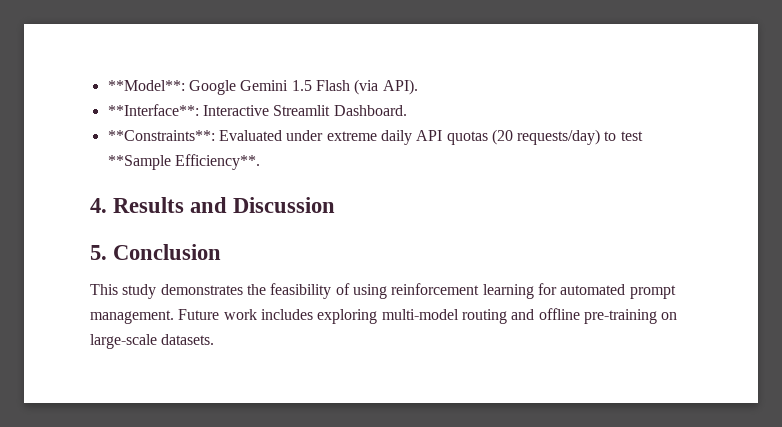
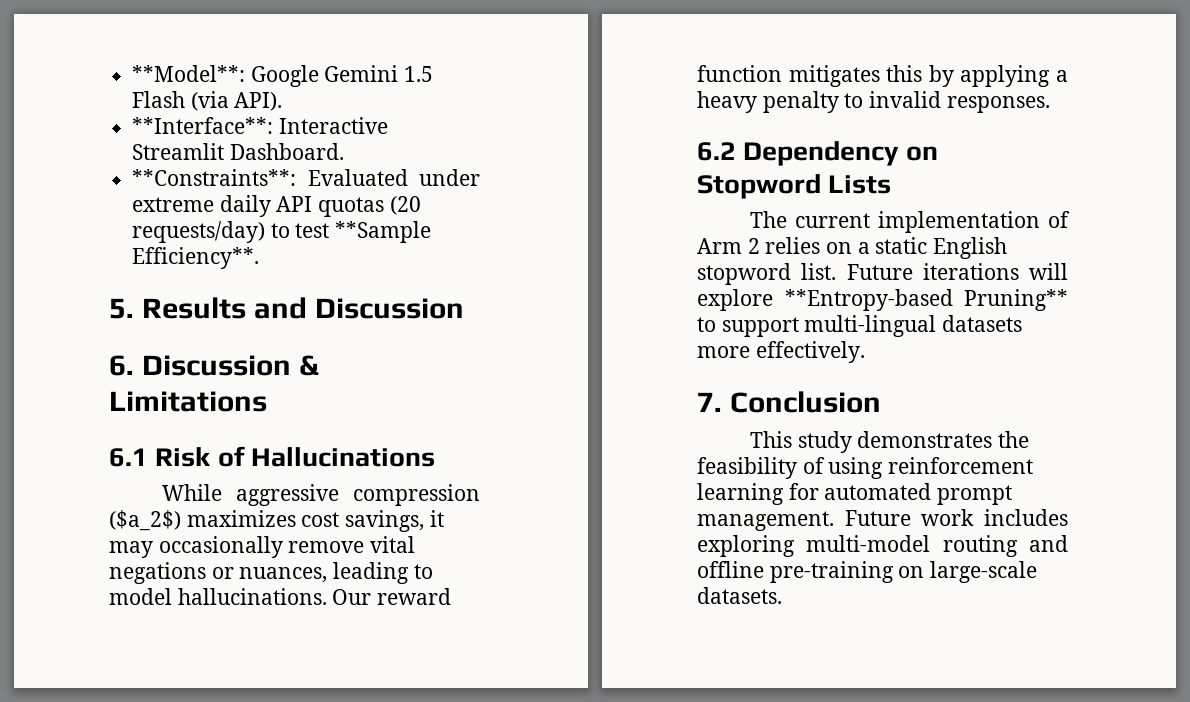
- 4. Results and Discussion
+ 5. Results and Discussion
- 5. Conclusion
+ 6. Discussion & Limitations
+ 6.1 Risk of Hallucinations
+ While aggressive compression ($a_2$) maximizes cost savings, it may occasionally remove vital negations or nuances, leading to model hallucinations. Our reward function mitigates this by applying a heavy penalty to invalid responses.
+ 6.2 Dependency on Stopword Lists
+ The current implementation of Arm 2 relies on a static English stopword list. Future iterations will explore **Entropy-based Pruning** to support multi-lingual datasets more effectively.
+ 7. Conclusion

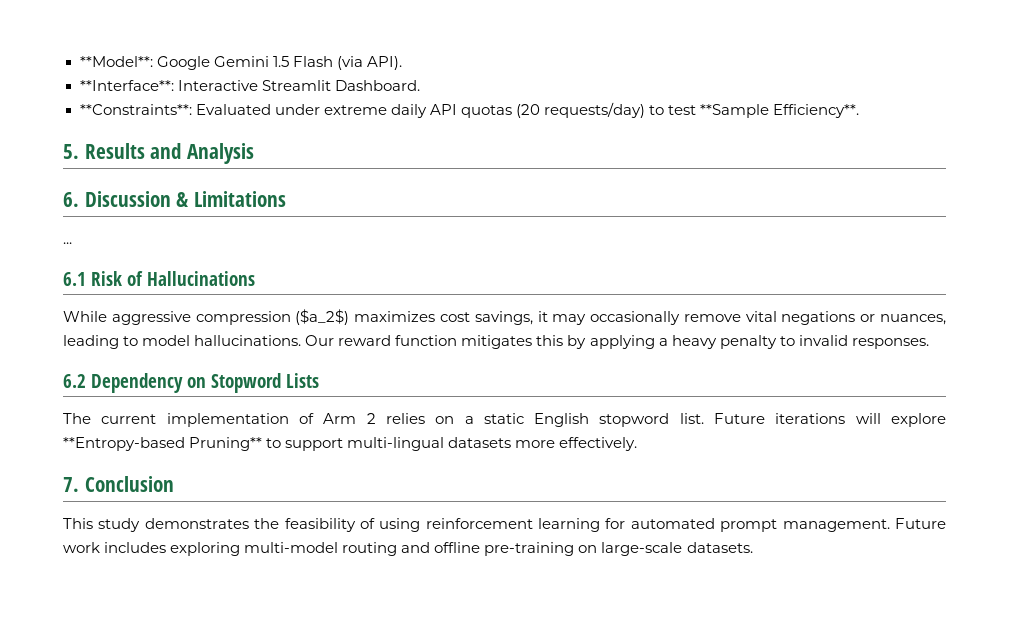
- 5. Results and Discussion
+ 5. Results and Analysis
+ ...

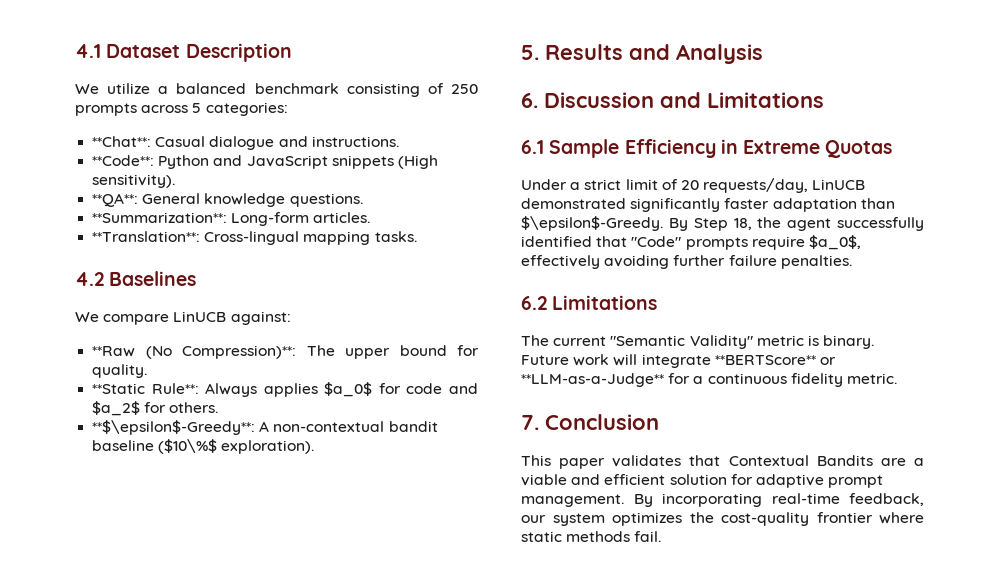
- **Model**: Google Gemini 1.5 Flash (via API).
- **Interface**: Interactive Streamlit Dashboard.
- **Constraints**: Evaluated under extreme daily API quotas (20 requests/day) to test **Sample Efficiency**.
+ 4.1 Dataset Description
+ We utilize a balanced benchmark consisting of 250 prompts across 5 categories:
+ **Chat**: Casual dialogue and instructions.
+ **Code**: Python and JavaScript snippets (High sensitivity).
+ **QA**: General knowledge questions.
+ **Summarization**: Long-form articles.
+ **Translation**: Cross-lingual mapping tasks.
+ 4.2 Baselines
+ We compare LinUCB against:
+ **Raw (No Compression)**: The upper bound for quality.
+ **Static Rule**: Always applies $a_0$ for code and $a_2$ for others.
+ **$\epsilon$-Greedy**: A non-contextual bandit baseline ($10\%$ exploration).
- 6. Discussion & Limitations
- ...
- 6.1 Risk of Hallucinations
- While aggressive compression ($a_2$) maximizes cost savings, it may occasionally remove vital negations or nuances, leading to model hallucinations. Our reward function mitigates this by applying a heavy penalty to invalid responses.
- 6.2 Dependency on Stopword Lists
- The current implementation of Arm 2 relies on a static English stopword list. Future iterations will explore **Entropy-based Pruning** to support multi-lingual datasets more effectively.
+ 6. Discussion and Limitations
+ 6.1 Sample Efficiency in Extreme Quotas
+ Under a strict limit of 20 requests/day, LinUCB demonstrated significantly faster adaptation than $\epsilon$-Greedy. By Step 18, the agent successfully identified that "Code" prompts require $a_0$, effectively avoiding further failure penalties.
+ 6.2 Limitations
+ The current "Semantic Validity" metric is binary. Future work will integrate **BERTScore** or **LLM-as-a-Judge** for a continuous fidelity metric.
  7. Conclusion
- This study demonstrates the feasibility of using reinforcement learning for automated prompt management. Future work includes exploring multi-model routing and offline pre-training on large-scale datasets.
+ This paper validates that Contextual Bandits are a viable and efficient solution for adaptive prompt management. By incorporating real-time feedback, our system optimizes the cost-quality frontier where static methods fail.

